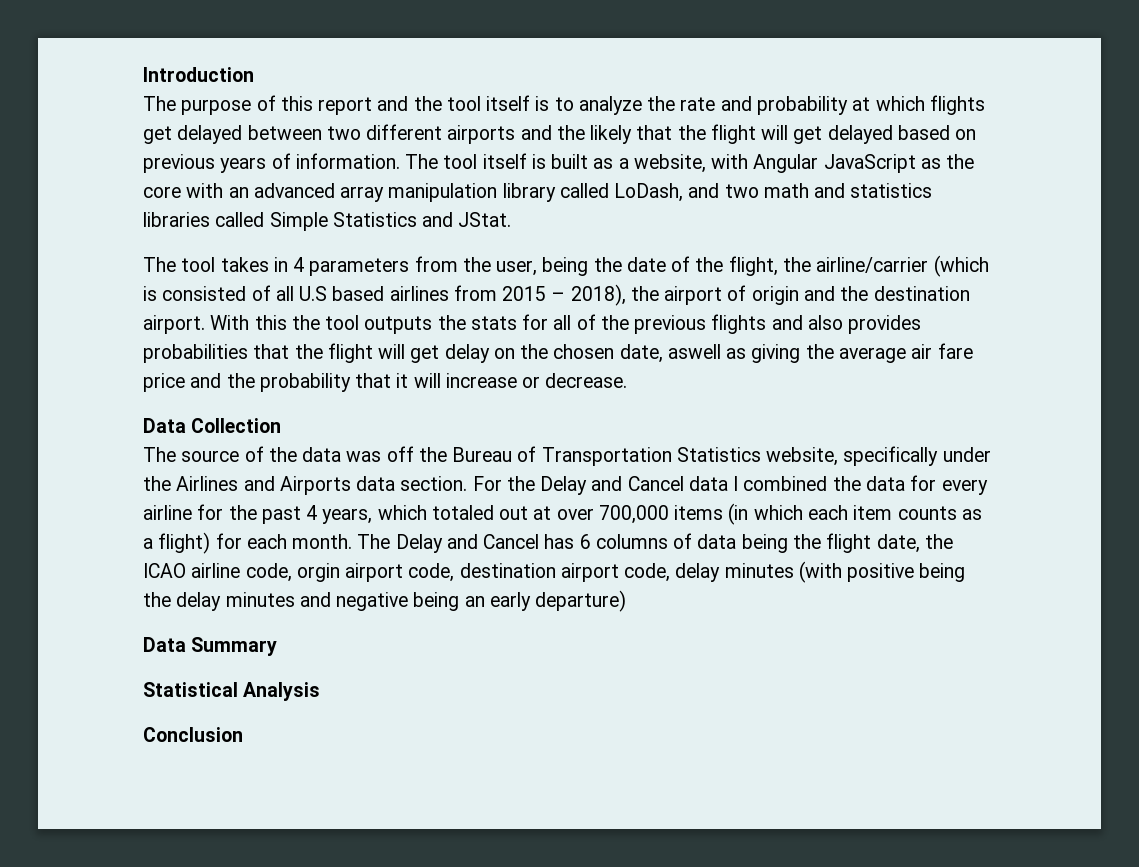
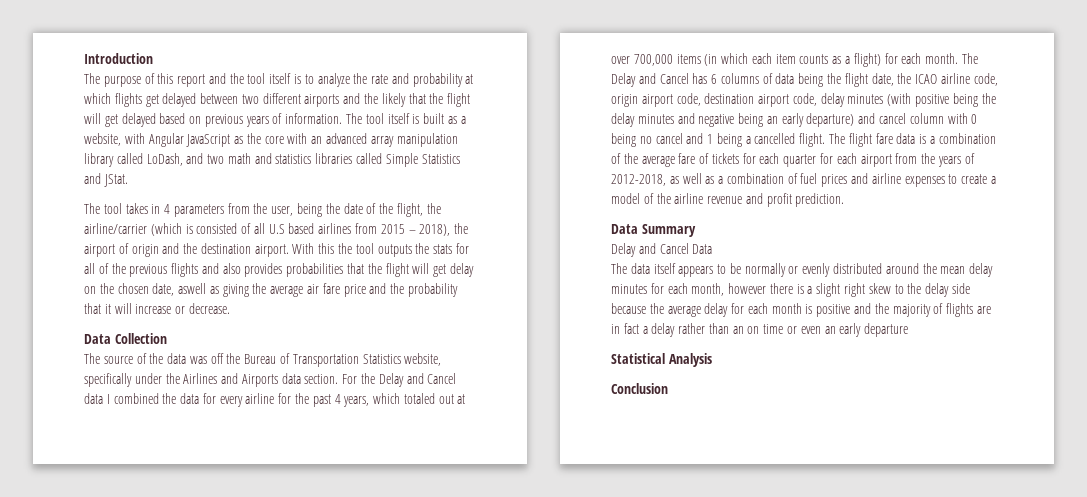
- The Delay and Cancel has 6 columns of data being the flight date, the ICAO airline code, orgin airport code, destination airport code, delay minutes (with positive being the delay minutes and negative being an early departure)
+ The Delay and Cancel has 6 columns of data being the flight date, the ICAO airline code, origin airport code, destination airport code, delay minutes (with positive being the delay minutes and negative being an early departure) and cancel column with 0 being no cancel and 1 being a cancelled flight. The flight fare data is a combination of the average fare of tickets for each quarter for each airport from the years of 2012-2018, as well as a combination of fuel prices and airline expenses to create a model of the airline revenue and profit prediction.
  Data Summary
+ Delay and Cancel Data
+ The data itself appears to be normally or evenly distributed around the mean delay minutes for each month, however there is a slight right skew to the delay side because the average delay for each month is positive and the majority of flights are in fact a delay rather than an on time or even an early departure

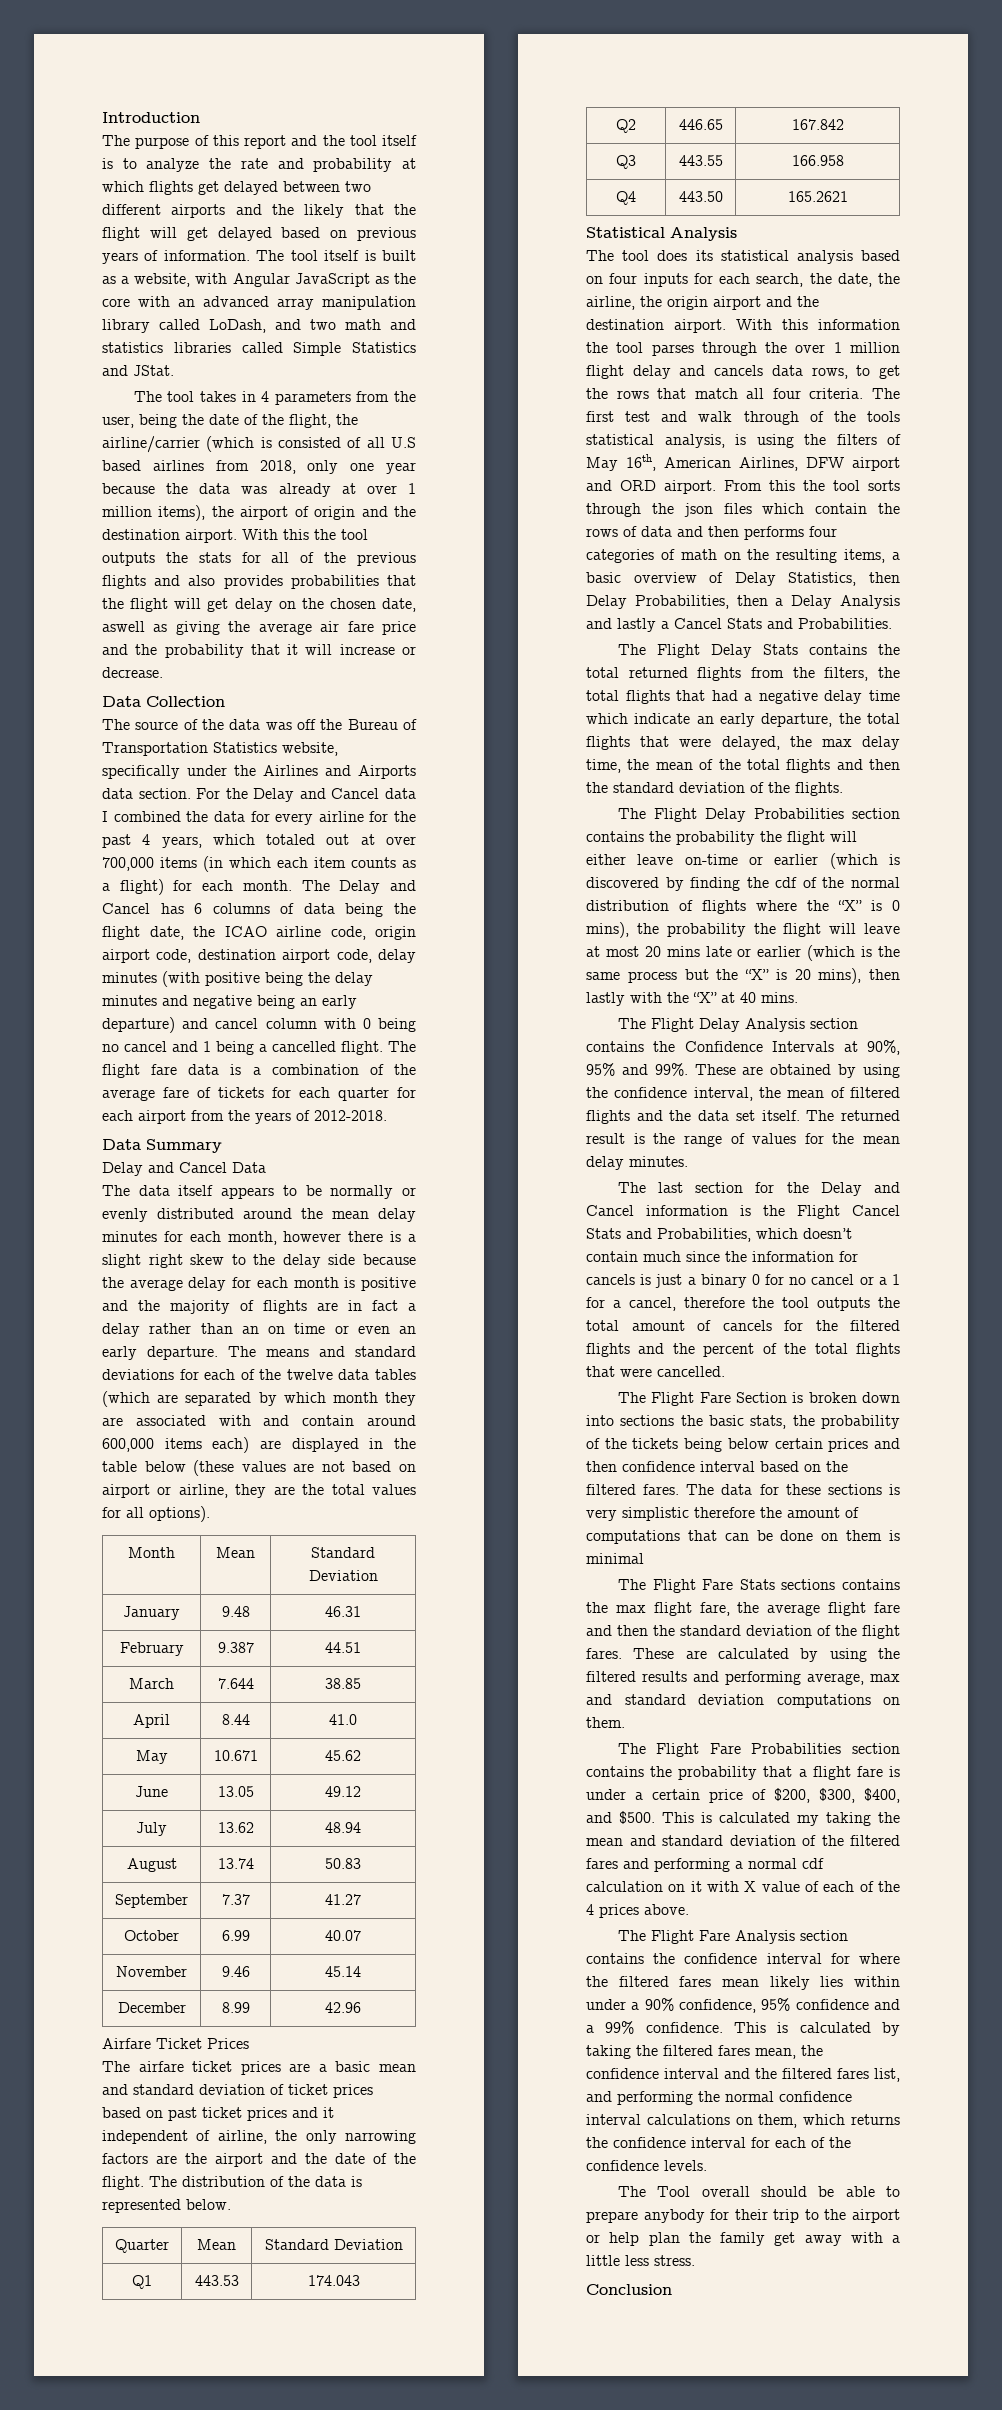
- The tool takes in 4 parameters from the user, being the date of the flight, the airline/carrier (which is consisted of all U.S based airlines from 2015 – 2018), the airport of origin and the destination airport.
+ The tool takes in 4 parameters from the user, being the date of the flight, the airline/carrier (which is consisted of all U.S based airlines from 2018, only one year because the data was already at over 1 million items), the airport of origin and the destination airport.
- The flight fare data is a combination of the average fare of tickets for each quarter for each airport from the years of 2012-2018, as well as a combination of fuel prices and airline expenses to create a model of the airline revenue and profit prediction.
+ The flight fare data is a combination of the average fare of tickets for each quarter for each airport from the years of 2012-2018.
- The data itself appears to be normally or evenly distributed around the mean delay minutes for each month, however there is a slight right skew to the delay side because the average delay for each month is positive and the majority of flights are in fact a delay rather than an on time or even an early departure
+ The data itself appears to be normally or evenly distributed around the mean delay minutes for each month, however there is a slight right skew to the delay side because the average delay for each month is positive and the majority of flights are in fact a delay rather than an on time or even an early departure. The means and standard deviations for each of the twelve data tables (which are separated by which month they are associated with and contain around 600,000 items each) are displayed in the table below (these values are not based on airport or airline, they are the total values for all options).
+ Month | Mean | Standard Deviation
+ January | 9.48 | 46.31
+ February | 9.387 | 44.51
+ March | 7.644 | 38.85
+ April | 8.44 | 41.0
+ May | 10.671 | 45.62
+ June | 13.05 | 49.12
+ July | 13.62 | 48.94
+ August | 13.74 | 50.83
+ September | 7.37 | 41.27
+ October | 6.99 | 40.07
+ November | 9.46 | 45.14
+ December | 8.99 | 42.96
+ Airfare Ticket Prices
+ The airfare ticket prices are a basic mean and standard deviation of ticket prices based on past ticket prices and it independent of airline, the only narrowing factors are the airport and the date of the flight. The distribution of the data is represented below.
+ Quarter | Mean | Standard Deviation
+ Q1 | 443.53 | 174.043
+ Q2 | 446.65 | 167.842
+ Q3 | 443.55 | 166.958
+ Q4 | 443.50 | 165.2621
  Statistical Analysis
+ The tool does its statistical analysis based on four inputs for each search, the date, the airline, the origin airport and the destination airport. With this information the tool parses through the over 1 million flight delay and cancels data rows, to get the rows that match all four criteria. The first test and walk through of the tools statistical analysis, is using the filters of May 16th, American Airlines, DFW airport and ORD airport. From this the tool sorts through the json files which contain the rows of data and then performs four categories of math on the resulting items, a basic overview of Delay Statistics, then Delay Probabilities, then a Delay Analysis and lastly a Cancel Stats and Probabilities.
+ The Flight Delay Stats contains the total returned flights from the filters, the total flights that had a negative delay time which indicate an early departure, the total flights that were delayed, the max delay time, the mean of the total flights and then the standard deviation of the flights.
+ The Flight Delay Probabilities section contains the probability the flight will either leave on-time or earlier (which is discovered by finding the cdf of the normal distribution of flights where the “X” is 0 mins), the probability the flight will leave at most 20 mins late or earlier (which is the same process but the “X” is 20 mins), then lastly with the “X” at 40 mins.
+ The Flight Delay Analysis section contains the Confidence Intervals at 90%, 95% and 99%. These are obtained by using the confidence interval, the mean of filtered flights and the data set itself. The returned result is the range of values for the mean delay minutes.
+ The last section for the Delay and Cancel information is the Flight Cancel Stats and Probabilities, which doesn’t contain much since the information for cancels is just a binary 0 for no cancel or a 1 for a cancel, therefore the tool outputs the total amount of cancels for the filtered flights and the percent of the total flights that were cancelled.
+ The Flight Fare Section is broken down into sections the basic stats, the probability of the tickets being below certain prices and then confidence interval based on the filtered fares. The data for these sections is very simplistic therefore the amount of computations that can be done on them is minimal
+ The Flight Fare Stats sections contains the max flight fare, the average flight fare and then the standard deviation of the flight fares. These are calculated by using the filtered results and performing average, max and standard deviation computations on them.
+ The Flight Fare Probabilities section contains the probability that a flight fare is under a certain price of $200, $300, $400, and $500. This is calculated my taking the mean and standard deviation of the filtered fares and performing a normal cdf calculation on it with X value of each of the 4 prices above.
+ The Flight Fare Analysis section contains the confidence interval for where the filtered fares mean likely lies within under a 90% confidence, 95% confidence and a 99% confidence. This is calculated by taking the filtered fares mean, the confidence interval and the filtered fares list, and performing the normal confidence interval calculations on them, which returns the confidence interval for each of the confidence levels.
+ The Tool overall should be able to prepare anybody for their trip to the airport or help plan the family get away with a little less stress.

